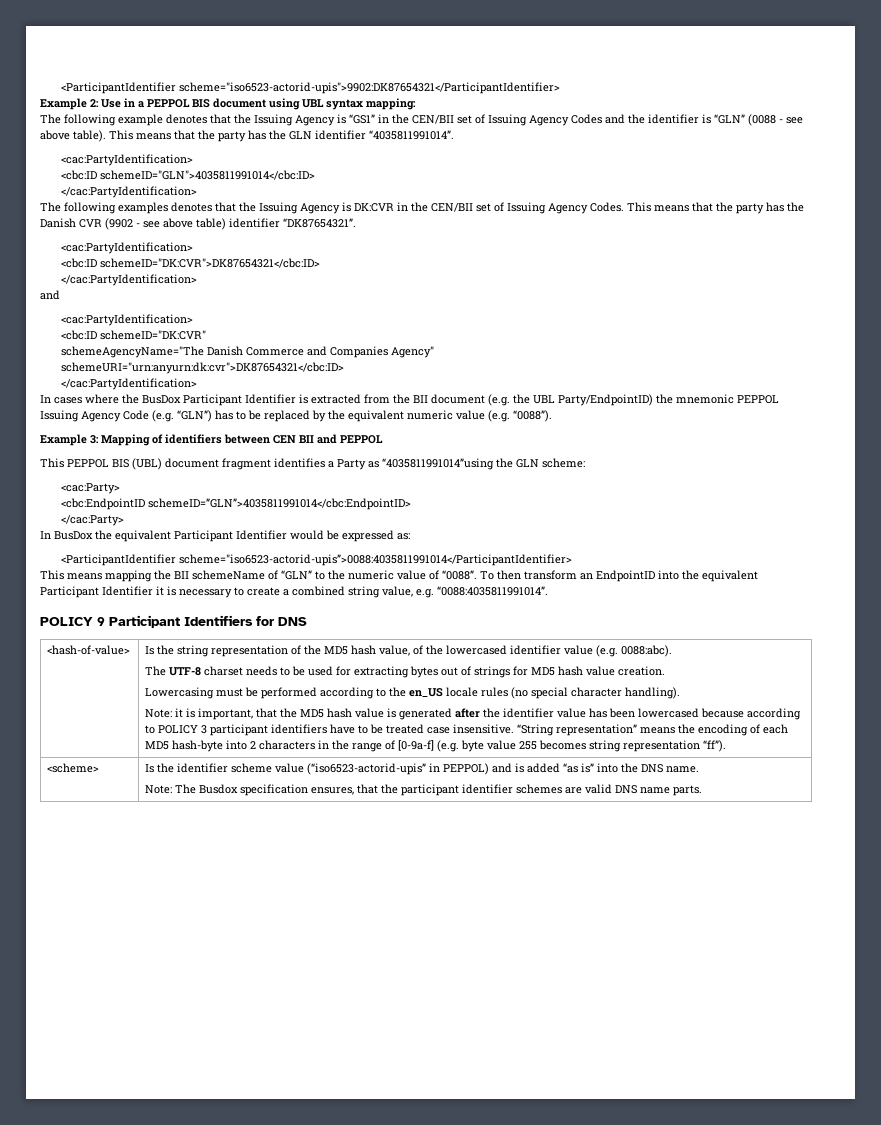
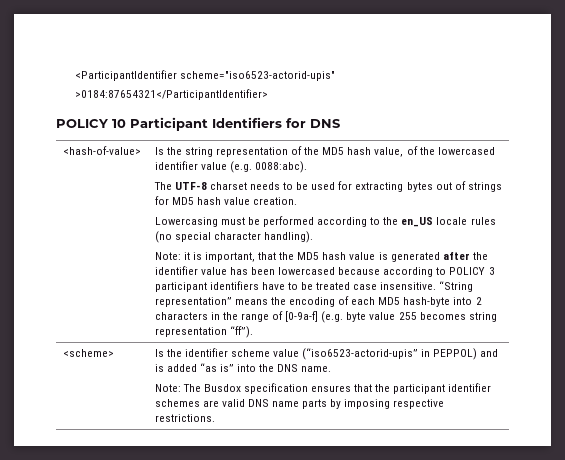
- <ParticipantIdentifier scheme="iso6523-actorid-upis">9902:DK87654321</ParticipantIdentifier>
- Example 2: Use in a PEPPOL BIS document using UBL syntax mapping:
- The following example denotes that the Issuing Agency is “GS1” in the CEN/BII set of Issuing Agency Codes and the identifier is “GLN” (0088 - see above table). This means that the party has the GLN identifier “4035811991014”.
- <cac:PartyIdentification>
- <cbc:ID schemeID="GLN">4035811991014</cbc:ID>
- </cac:PartyIdentification>
- The following examples denotes that the Issuing Agency is DK:CVR in the CEN/BII set of Issuing Agency Codes. This means that the party has the Danish CVR (9902 - see above table) identifier “DK87654321”.
- <cac:PartyIdentification>
- <cbc:ID schemeID="DK:CVR">DK87654321</cbc:ID>
- </cac:PartyIdentification>
- and
- <cac:PartyIdentification>
- <cbc:ID schemeID="DK:CVR"
- schemeAgencyName="The Danish Commerce and Companies Agency"
- schemeURI="urn:anyurn:dk:cvr">DK87654321</cbc:ID>
- </cac:PartyIdentification>
- In cases where the BusDox Participant Identifier is extracted from the BII document (e.g. the UBL Party/EndpointID) the mnemonic PEPPOL Issuing Agency Code (e.g. “GLN”) has to be replaced by the equivalent numeric value (e.g. “0088”).
- Example 3: Mapping of identifiers between CEN BII and PEPPOL
- This PEPPOL BIS (UBL) document fragment identifies a Party as “4035811991014”using the GLN scheme:
- <cac:Party>
- <cbc:EndpointID schemeID=”GLN”>4035811991014</cbc:EndpointID>
- </cac:Party>
- In BusDox the equivalent Participant Identifier would be expressed as:
- <ParticipantIdentifier scheme="iso6523-actorid-upis”>0088:4035811991014</ParticipantIdentifier>
- This means mapping the BII schemeName of “GLN” to the numeric value of “0088”. To then transform an EndpointID into the equivalent Participant Identifier it is necessary to create a combined string value, e.g. “0088:4035811991014”.
- POLICY 9 Participant Identifiers for DNS
+ <ParticipantIdentifier scheme="iso6523-actorid-upis"
+ >0184:87654321</ParticipantIdentifier>
+ POLICY 10 Participant Identifiers for DNS
  <scheme> | Is the identifier scheme value (“iso6523-actorid-upis” in PEPPOL) and is added “as is” into the DNS name.
- Note: The Busdox specification ensures, that the participant identifier schemes are valid DNS name parts.
+ Note: The Busdox specification ensures that the participant identifier schemes are valid DNS name parts by imposing respective restrictions.

